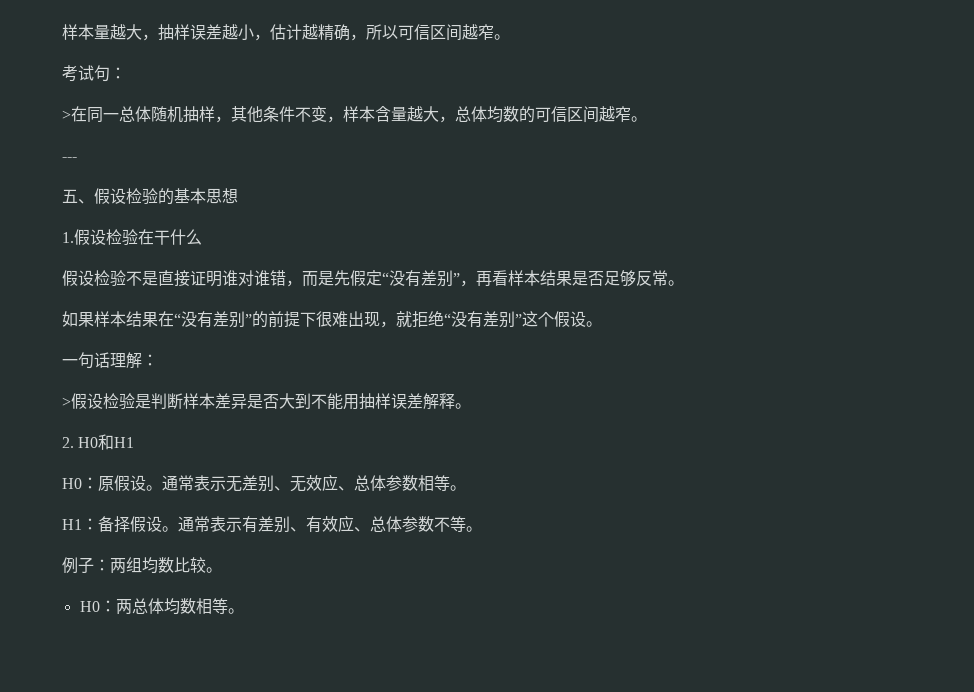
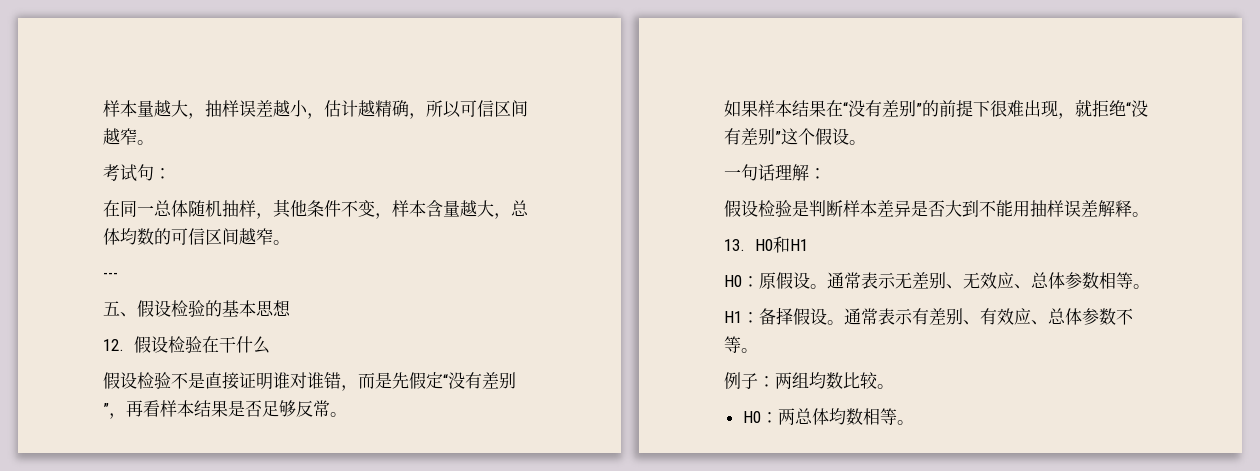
- >在同一总体随机抽样，其他条件不变，样本含量越大，总体均数的可信区间越窄。
+ 在同一总体随机抽样，其他条件不变，样本含量越大，总体均数的可信区间越窄。
- 1.假设检验在干什么
+ 12.假设检验在干什么
- >假设检验是判断样本差异是否大到不能用抽样误差解释。
+ 假设检验是判断样本差异是否大到不能用抽样误差解释。
- 2. H0和H1
+ 13. H0和H1

